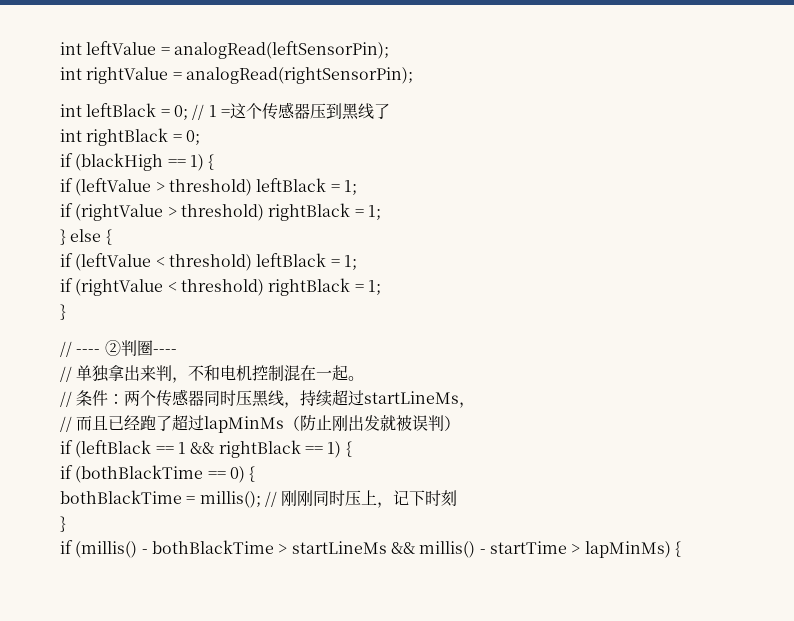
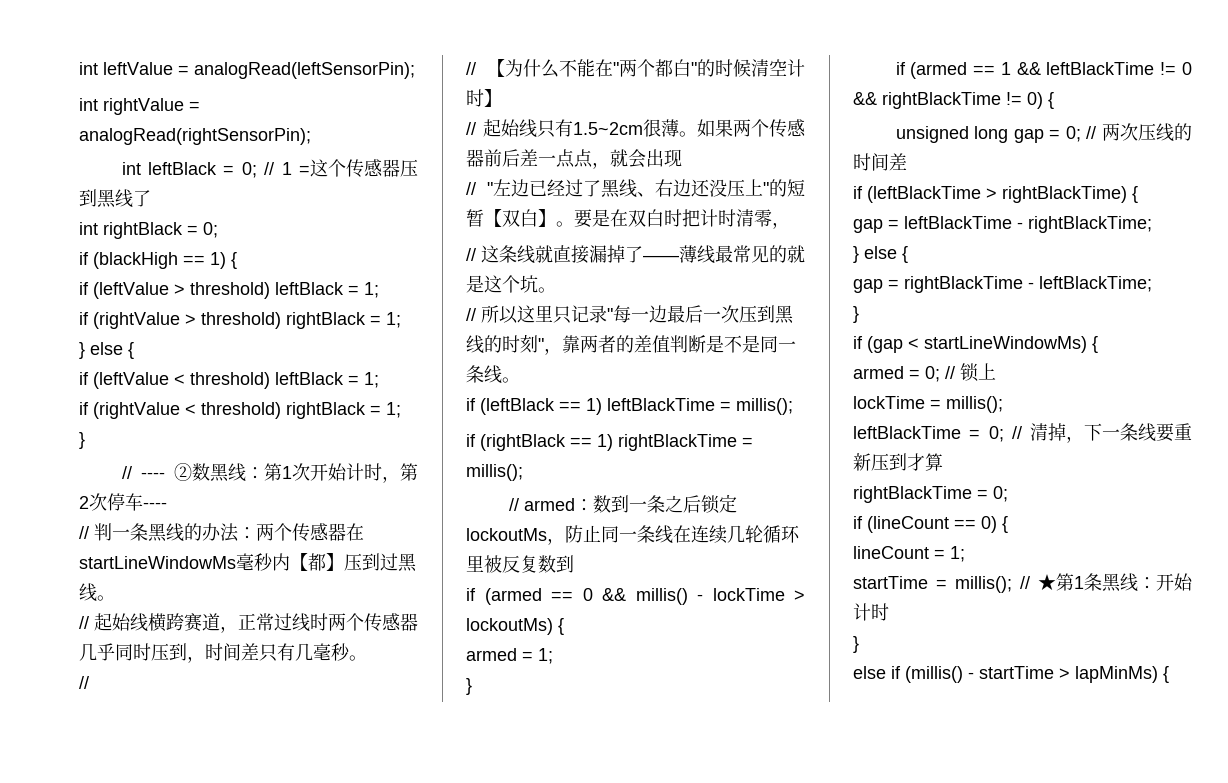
- // ---- ②判圈----
- // 单独拿出来判，不和电机控制混在一起。
- // 条件：两个传感器同时压黑线，持续超过startLineMs，
- // 而且已经跑了超过lapMinMs（防止刚出发就被误判）
- if (leftBlack == 1 && rightBlack == 1) {
- if (bothBlackTime == 0) {
- bothBlackTime = millis(); // 刚刚同时压上，记下时刻
+ // ---- ②数黑线：第1次开始计时，第2次停车----
+ // 判一条黑线的办法：两个传感器在startLineWindowMs毫秒内【都】压到过黑线。
+ // 起始线横跨赛道，正常过线时两个传感器几乎同时压到，时间差只有几毫秒。
+ //
+ // 【为什么不能在"两个都白"的时候清空计时】
+ // 起始线只有1.5~2cm很薄。如果两个传感器前后差一点点，就会出现
+ // "左边已经过了黑线、右边还没压上"的短暂【双白】。要是在双白时把计时清零，
+ // 这条线就直接漏掉了——薄线最常见的就是这个坑。
+ // 所以这里只记录"每一边最后一次压到黑线的时刻"，靠两者的差值判断是不是同一条线。
+ if (leftBlack == 1) leftBlackTime = millis();
+ if (rightBlack == 1) rightBlackTime = millis();
+ // armed：数到一条之后锁定lockoutMs，防止同一条线在连续几轮循环里被反复数到
+ if (armed == 0 && millis() - lockTime > lockoutMs) {
+ armed = 1;
  }
- if (millis() - bothBlackTime > startLineMs && millis() - startTime > lapMinMs) {
+ if (armed == 1 && leftBlackTime != 0 && rightBlackTime != 0) {
+ unsigned long gap = 0; // 两次压线的时间差
+ if (leftBlackTime > rightBlackTime) {
+ gap = leftBlackTime - rightBlackTime;
+ } else {
+ gap = rightBlackTime - leftBlackTime;
+ }
+ if (gap < startLineWindowMs) {
+ armed = 0; // 锁上
+ lockTime = millis();
+ leftBlackTime = 0; // 清掉，下一条线要重新压到才算
+ rightBlackTime = 0;
+ if (lineCount == 0) {
+ lineCount = 1;
+ startTime = millis(); // ★第1条黑线：开始计时
+ }
+ else if (millis() - startTime > lapMinMs) {

